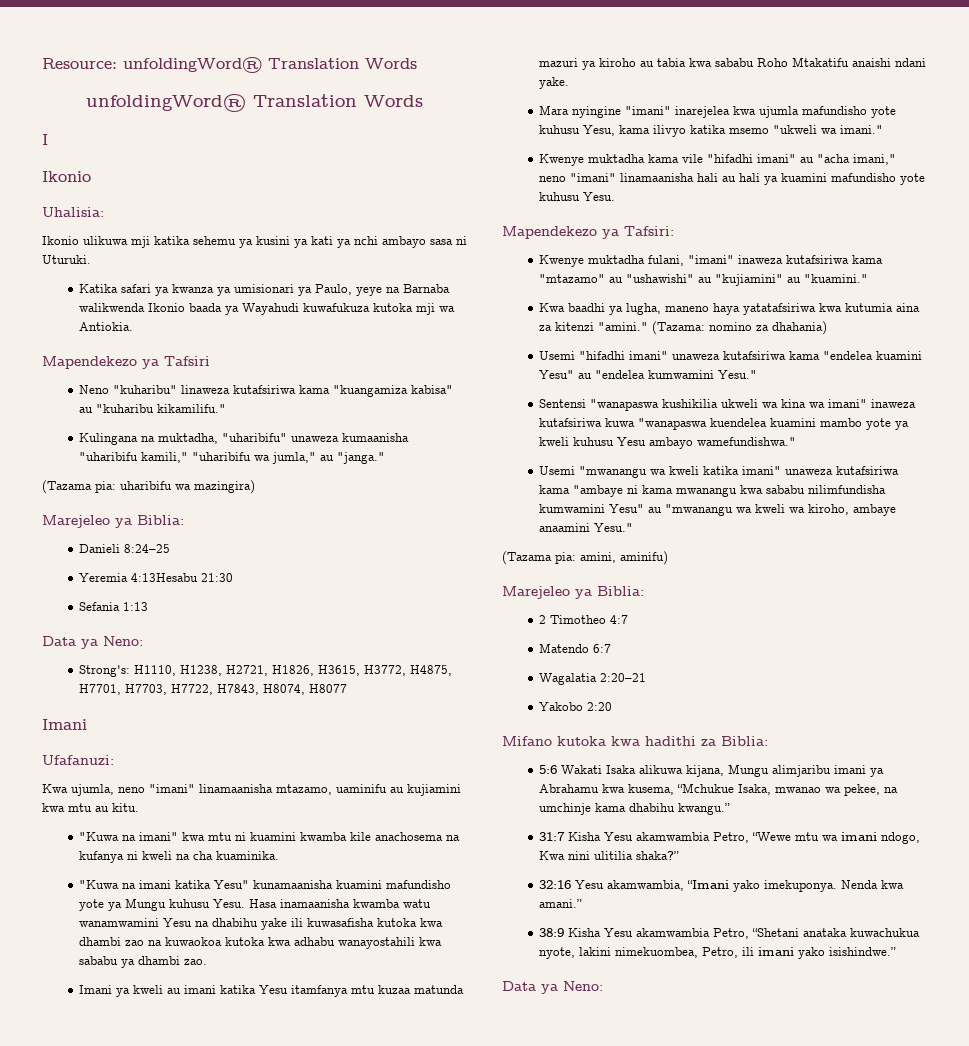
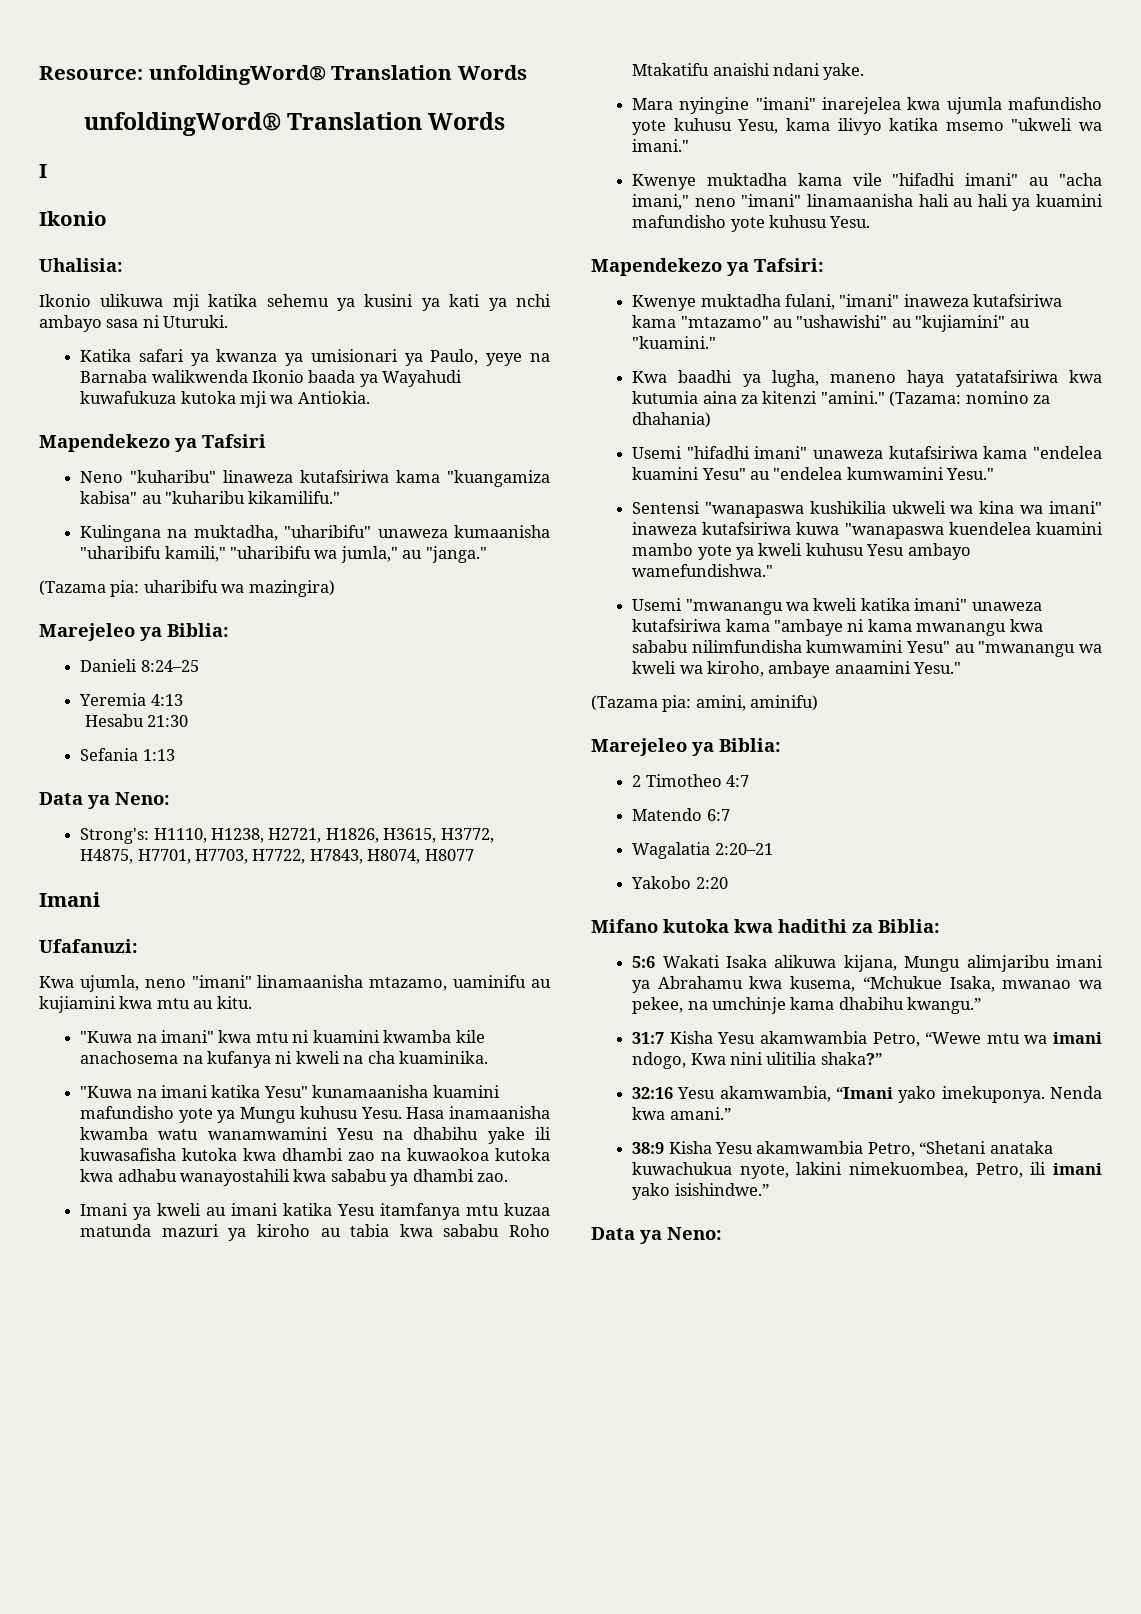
- Yeremia 4:13Hesabu 21:30
+ Yeremia 4:13
+ Hesabu 21:30

